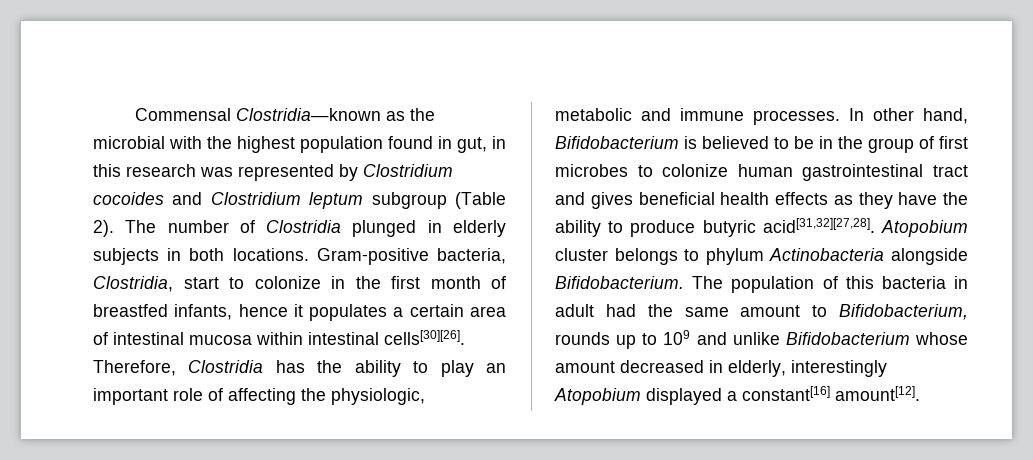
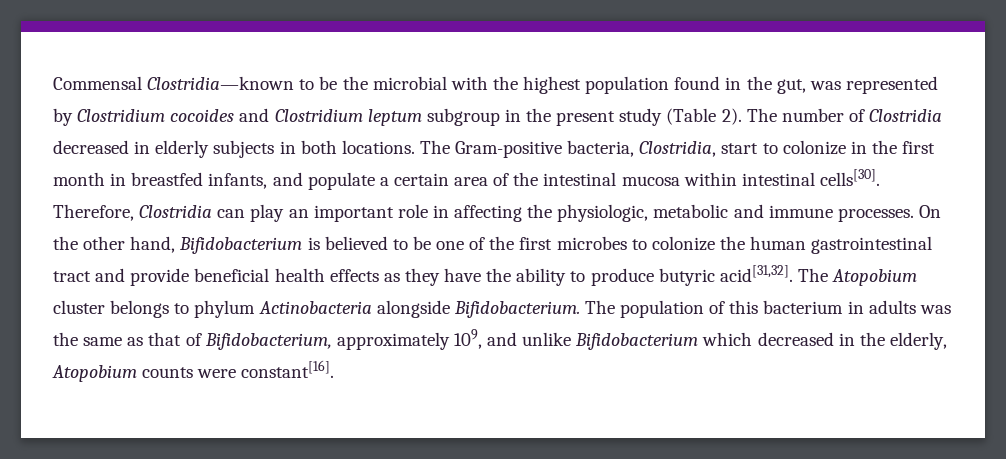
- Commensal Clostridia—known as the microbial with the highest population found in gut, in this research was represented by Clostridium cocoides and Clostridium leptum subgroup (Table 2).
+ Commensal Clostridia—known to be the microbial with the highest population found in the gut, was represented by Clostridium cocoides and Clostridium leptum subgroup in the present study (Table 2).
- The number of Clostridia plunged in elderly subjects in both locations.
+ The number of Clostridia decreased in elderly subjects in both locations.
- Gram-positive bacteria, Clostridia, start to colonize in the first month of breastfed infants, hence it populates a certain area of intestinal mucosa within intestinal cells[30][26].
+ The Gram-positive bacteria, Clostridia, start to colonize in the first month in breastfed infants, and populate a certain area of the intestinal mucosa within intestinal cells[30].
- Therefore, Clostridia has the ability to play an important role of affecting the physiologic, metabolic and immune processes.
+ Therefore, Clostridia can play an important role in affecting the physiologic, metabolic and immune processes.
- In other hand, Bifidobacterium is believed to be in the group of first microbes to colonize human gastrointestinal tract and gives beneficial health effects as they have the ability to produce butyric acid[31,32][27,28]. Atopobium cluster belongs to phylum Actinobacteria alongside Bifidobacterium.
+ On the other hand, Bifidobacterium is believed to be one of the first microbes to colonize the human gastrointestinal tract and provide beneficial health effects as they have the ability to produce butyric acid[31,32]. The Atopobium cluster belongs to phylum Actinobacteria alongside Bifidobacterium.
- The population of this bacteria in adult had the same amount to Bifidobacterium, rounds up to 109 and unlike Bifidobacterium whose amount decreased in elderly, interestingly Atopobium displayed a constant[16] amount[12].
+ The population of this bacterium in adults was the same as that of Bifidobacterium, approximately 109, and unlike Bifidobacterium which decreased in the elderly, Atopobium counts were constant[16].

